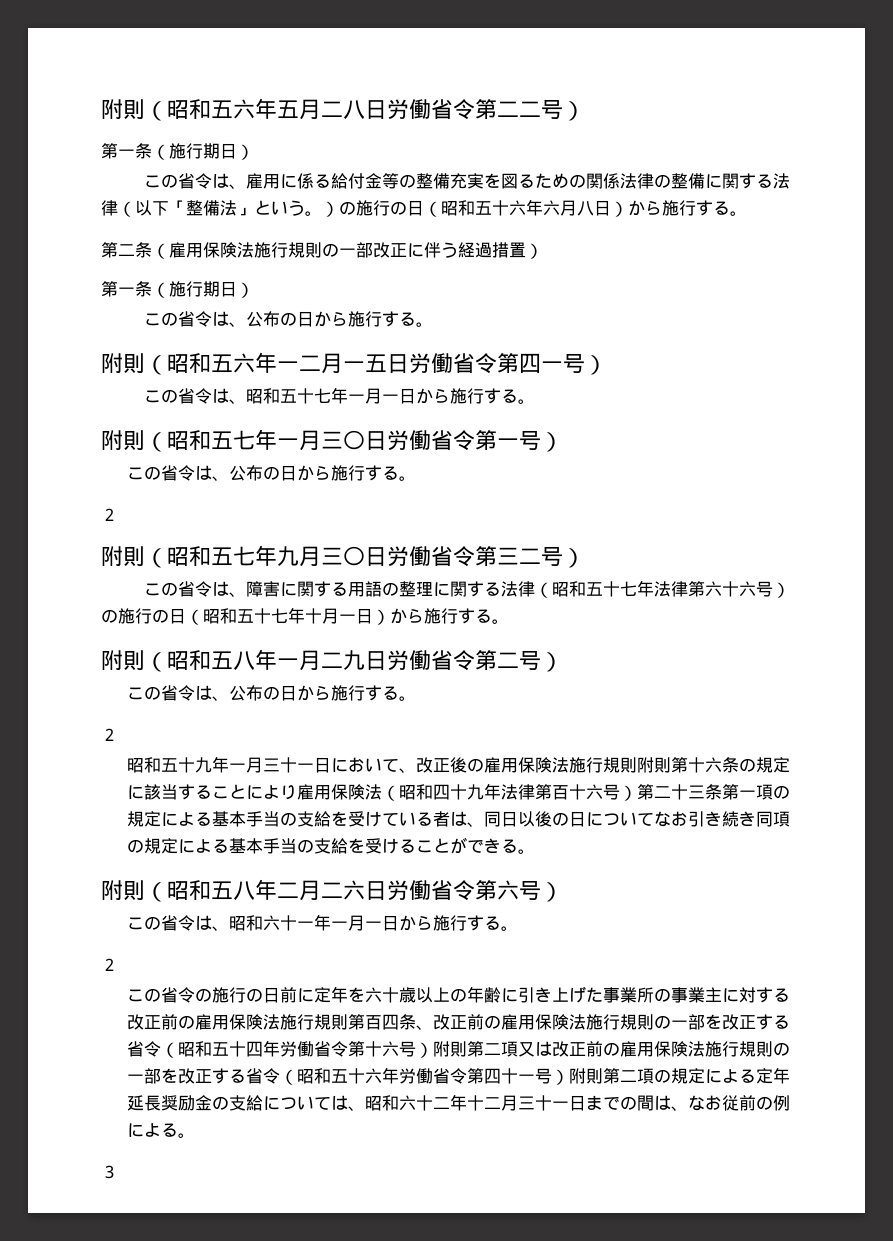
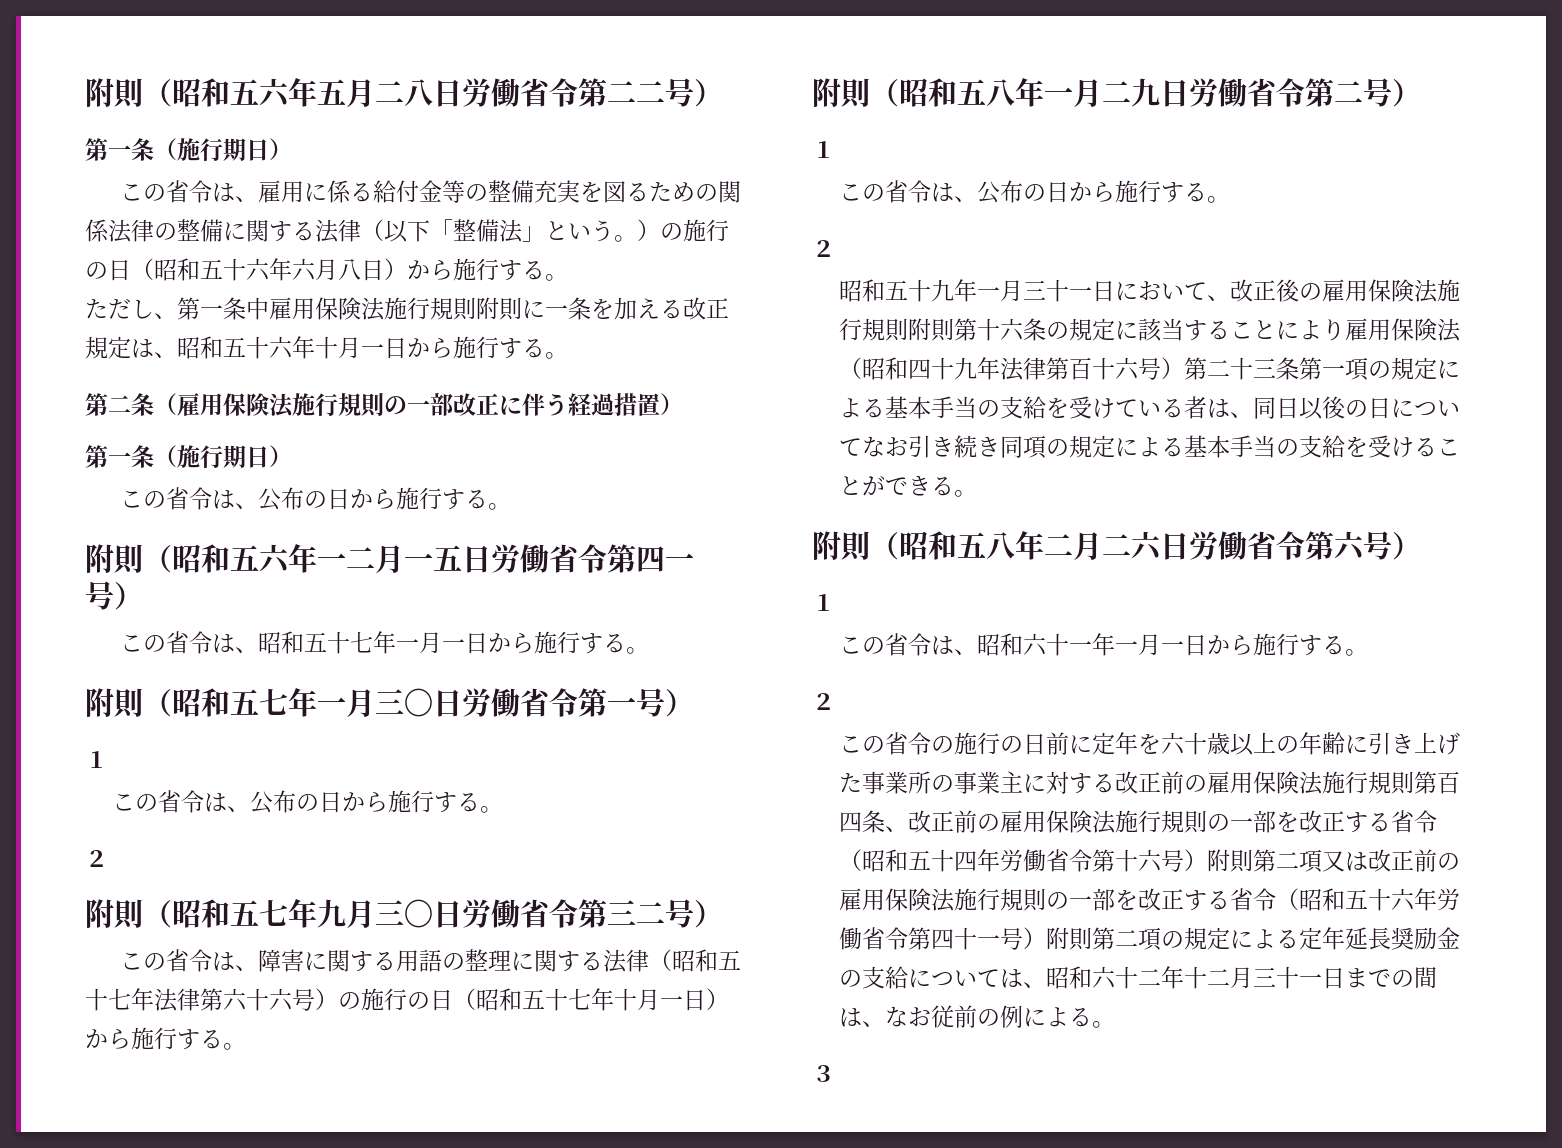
+ ただし、第一条中雇用保険法施行規則附則に一条を加える改正規定は、昭和五十六年十月一日から施行する。
  附則（昭和五七年一月三〇日労働省令第一号）
+ １
  附則（昭和五八年一月二九日労働省令第二号）
+ １
  附則（昭和五八年二月二六日労働省令第六号）
+ １

